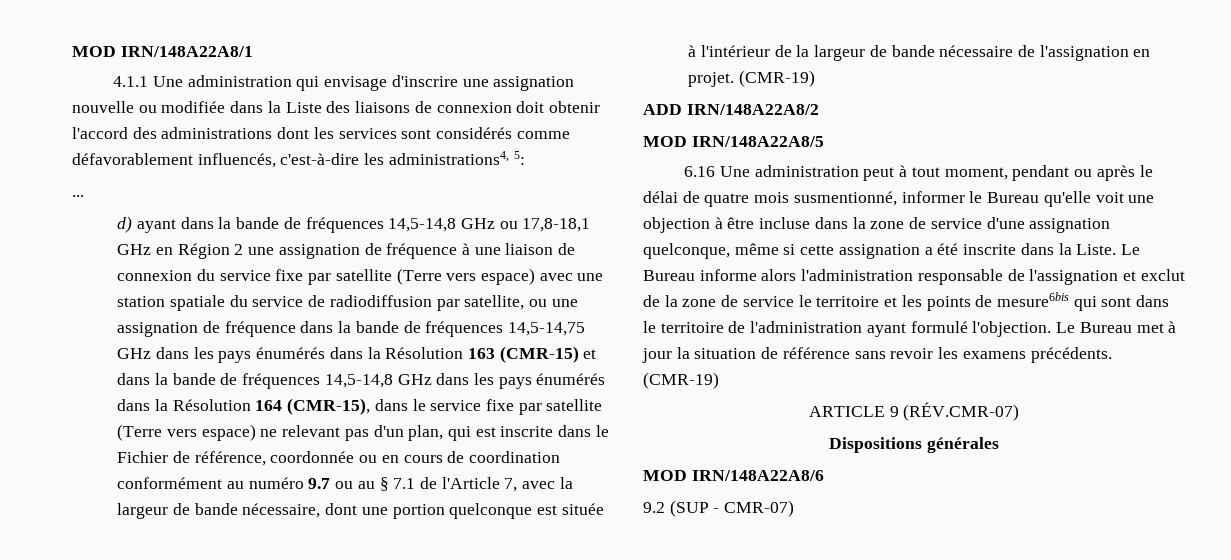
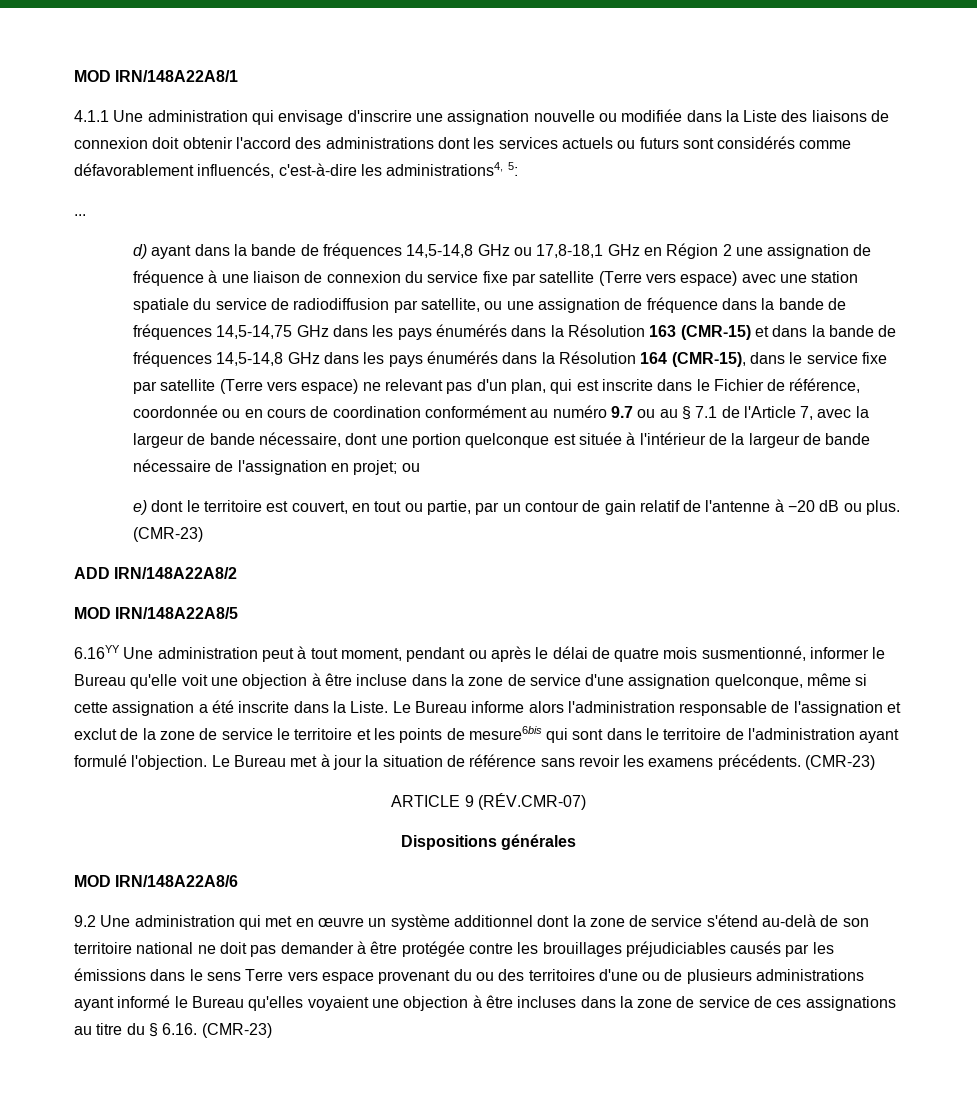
- 4.1.1 Une administration qui envisage d'inscrire une assignation nouvelle ou modifiée dans la Liste des liaisons de connexion doit obtenir l'accord des administrations dont les services sont considérés comme défavorablement influencés, c'est-à-dire les administrations4, 5:
+ 4.1.1 Une administration qui envisage d'inscrire une assignation nouvelle ou modifiée dans la Liste des liaisons de connexion doit obtenir l'accord des administrations dont les services actuels ou futurs sont considérés comme défavorablement influencés, c'est-à-dire les administrations4, 5:
- d) ayant dans la bande de fréquences 14,5-14,8 GHz ou 17,8-18,1 GHz en Région 2 une assignation de fréquence à une liaison de connexion du service fixe par satellite (Terre vers espace) avec une station spatiale du service de radiodiffusion par satellite, ou une assignation de fréquence dans la bande de fréquences 14,5-14,75 GHz dans les pays énumérés dans la Résolution 163 (CMR-15) et dans la bande de fréquences 14,5-14,8 GHz dans les pays énumérés dans la Résolution 164 (CMR-15), dans le service fixe par satellite (Terre vers espace) ne relevant pas d'un plan, qui est inscrite dans le Fichier de référence, coordonnée ou en cours de coordination conformément au numéro 9.7 ou au § 7.1 de l'Article 7, avec la largeur de bande nécessaire, dont une portion quelconque est située à l'intérieur de la largeur de bande nécessaire de l'assignation en projet. (CMR-19)
+ d) ayant dans la bande de fréquences 14,5-14,8 GHz ou 17,8-18,1 GHz en Région 2 une assignation de fréquence à une liaison de connexion du service fixe par satellite (Terre vers espace) avec une station spatiale du service de radiodiffusion par satellite, ou une assignation de fréquence dans la bande de fréquences 14,5-14,75 GHz dans les pays énumérés dans la Résolution 163 (CMR-15) et dans la bande de fréquences 14,5-14,8 GHz dans les pays énumérés dans la Résolution 164 (CMR-15), dans le service fixe par satellite (Terre vers espace) ne relevant pas d'un plan, qui est inscrite dans le Fichier de référence, coordonnée ou en cours de coordination conformément au numéro 9.7 ou au § 7.1 de l'Article 7, avec la largeur de bande nécessaire, dont une portion quelconque est située à l'intérieur de la largeur de bande nécessaire de l'assignation en projet; ou
+ e) dont le territoire est couvert, en tout ou partie, par un contour de gain relatif de l'antenne à −20 dB ou plus. (CMR-23)
- 6.16 Une administration peut à tout moment, pendant ou après le délai de quatre mois susmentionné, informer le Bureau qu'elle voit une objection à être incluse dans la zone de service d'une assignation quelconque, même si cette assignation a été inscrite dans la Liste.
+ 6.16YY Une administration peut à tout moment, pendant ou après le délai de quatre mois susmentionné, informer le Bureau qu'elle voit une objection à être incluse dans la zone de service d'une assignation quelconque, même si cette assignation a été inscrite dans la Liste.
- Le Bureau met à jour la situation de référence sans revoir les examens précédents. (CMR-19)
+ Le Bureau met à jour la situation de référence sans revoir les examens précédents. (CMR-23)
- 9.2 (SUP - CMR-07)
+ 9.2 Une administration qui met en œuvre un système additionnel dont la zone de service s'étend au-delà de son territoire national ne doit pas demander à être protégée contre les brouillages préjudiciables causés par les émissions dans le sens Terre vers espace provenant du ou des territoires d'une ou de plusieurs administrations ayant informé le Bureau qu'elles voyaient une objection à être incluses dans la zone de service de ces assignations au titre du § 6.16. (CMR-23)

